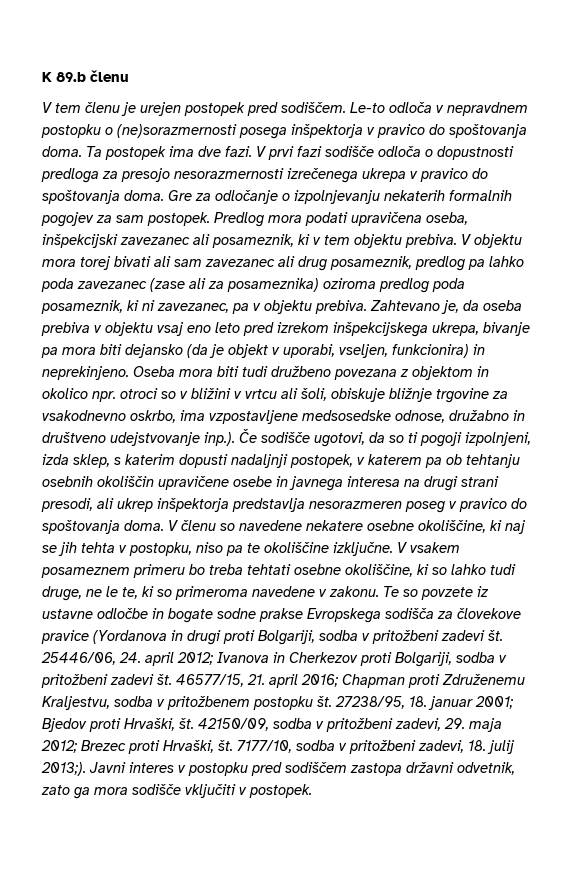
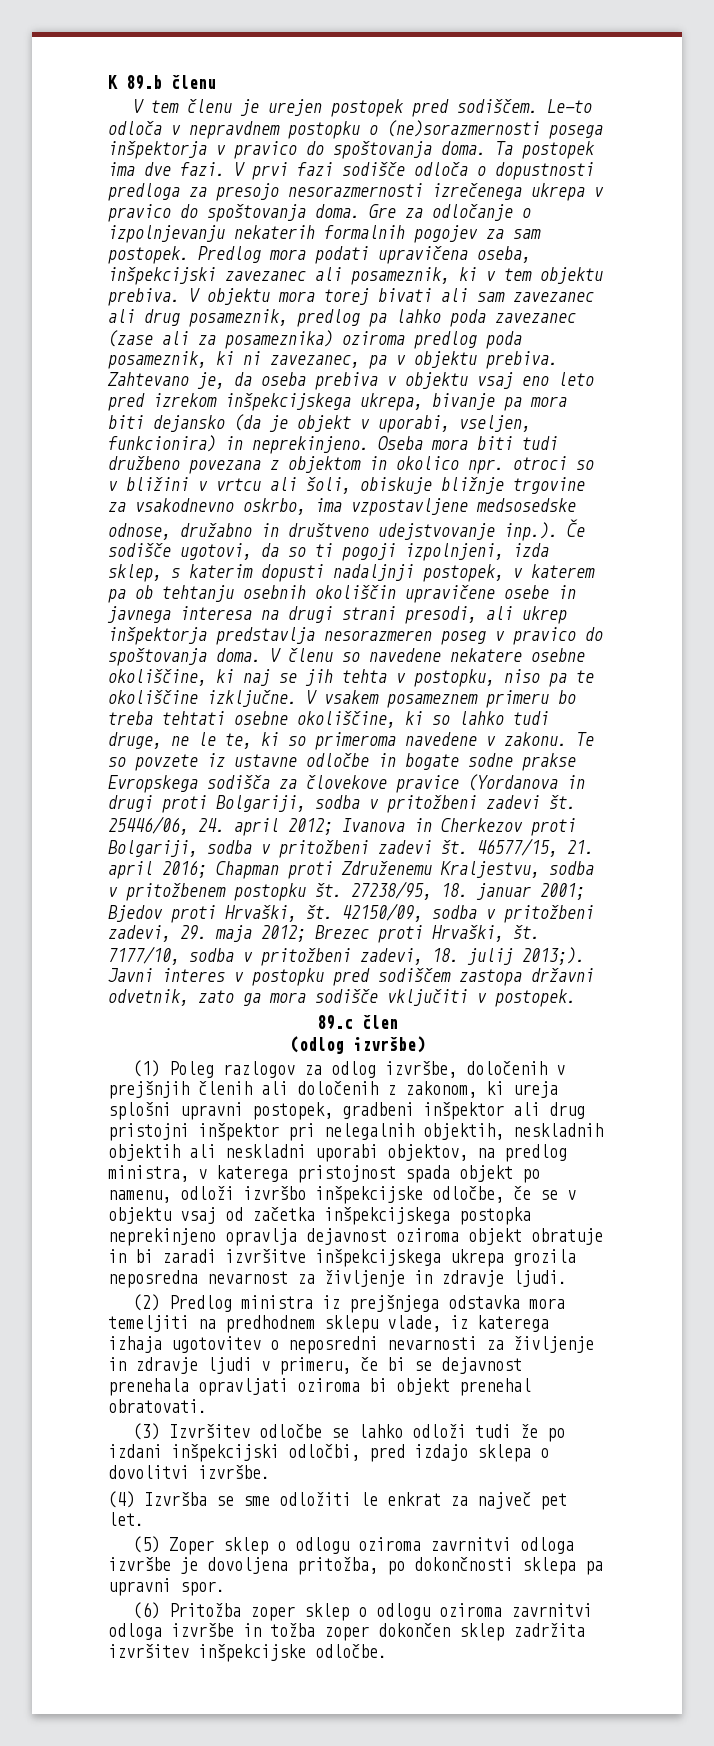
+ 89.c člen
+ (odlog izvršbe)
+ (1) Poleg razlogov za odlog izvršbe, določenih v prejšnjih členih ali določenih z zakonom, ki ureja splošni upravni postopek, gradbeni inšpektor ali drug pristojni inšpektor pri nelegalnih objektih, neskladnih objektih ali neskladni uporabi objektov, na predlog ministra, v katerega pristojnost spada objekt po namenu, odloži izvršbo inšpekcijske odločbe, če se v objektu vsaj od začetka inšpekcijskega postopka neprekinjeno opravlja dejavnost oziroma objekt obratuje in bi zaradi izvršitve inšpekcijskega ukrepa grozila neposredna nevarnost za življenje in zdravje ljudi.
+ (2) Predlog ministra iz prejšnjega odstavka mora temeljiti na predhodnem sklepu vlade, iz katerega izhaja ugotovitev o neposredni nevarnosti za življenje in zdravje ljudi v primeru, če bi se dejavnost prenehala opravljati oziroma bi objekt prenehal obratovati.
+ (3) Izvršitev odločbe se lahko odloži tudi že po izdani inšpekcijski odločbi, pred izdajo sklepa o dovolitvi izvršbe.
+ (4) Izvršba se sme odložiti le enkrat za največ pet let.
+ (5) Zoper sklep o odlogu oziroma zavrnitvi odloga izvršbe je dovoljena pritožba, po dokončnosti sklepa pa upravni spor.
+ (6) Pritožba zoper sklep o odlogu oziroma zavrnitvi odloga izvršbe in tožba zoper dokončen sklep zadržita izvršitev inšpekcijske odločbe.

